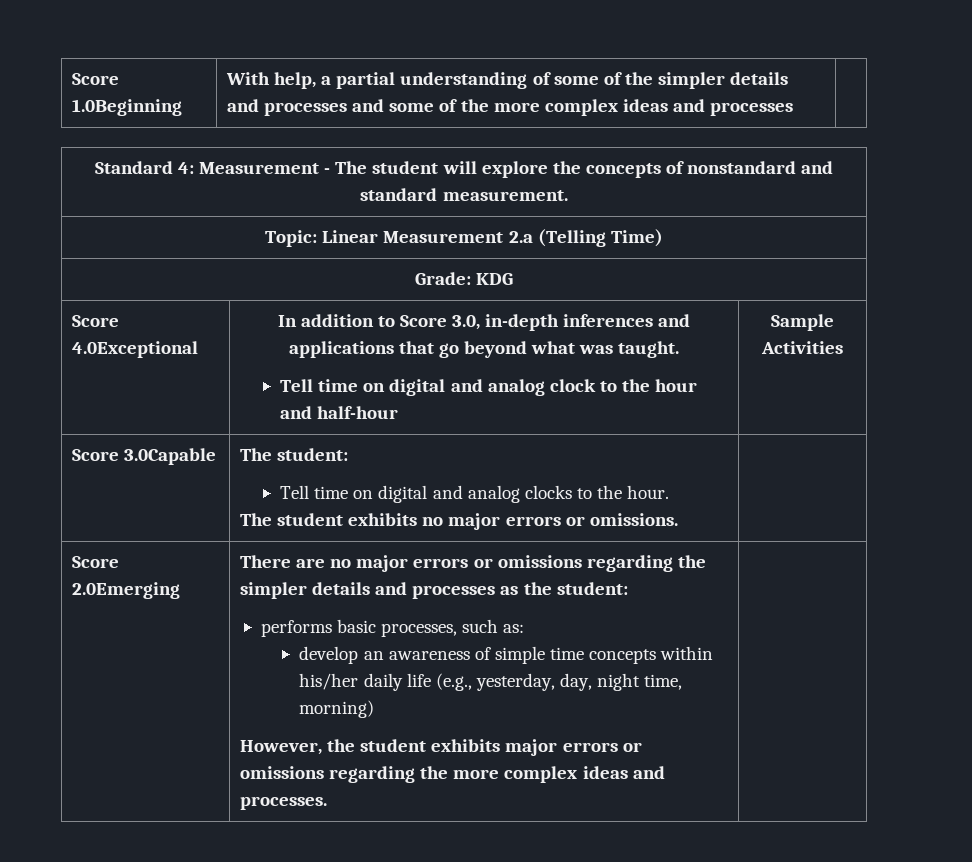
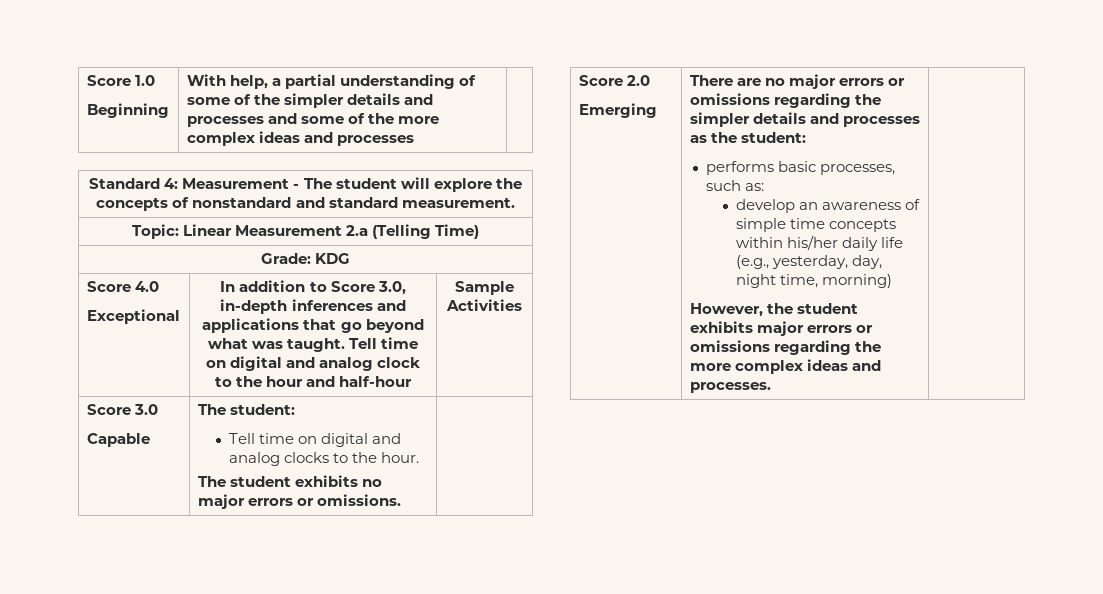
- Score 1.0Beginning | With help, a partial understanding of some of the simpler details and processes and some of the more complex ideas and processes |
+ Score 1.0
+ Beginning | With help, a partial understanding of some of the simpler details and processes and some of the more complex ideas and processes |
- Score 4.0Exceptional | In addition to Score 3.0, in-depth inferences and applications that go beyond what was taught.
- Tell time on digital and analog clock to the hour and half-hour | Sample Activities
+ Score 4.0
+ Exceptional | In addition to Score 3.0, in-depth inferences and applications that go beyond what was taught. Tell time on digital and analog clock to the hour and half-hour | Sample Activities
- Score 3.0Capable | The student:
+ Score 3.0
+ Capable | The student:
- Score 2.0Emerging
+ Score 2.0
+ Emerging

